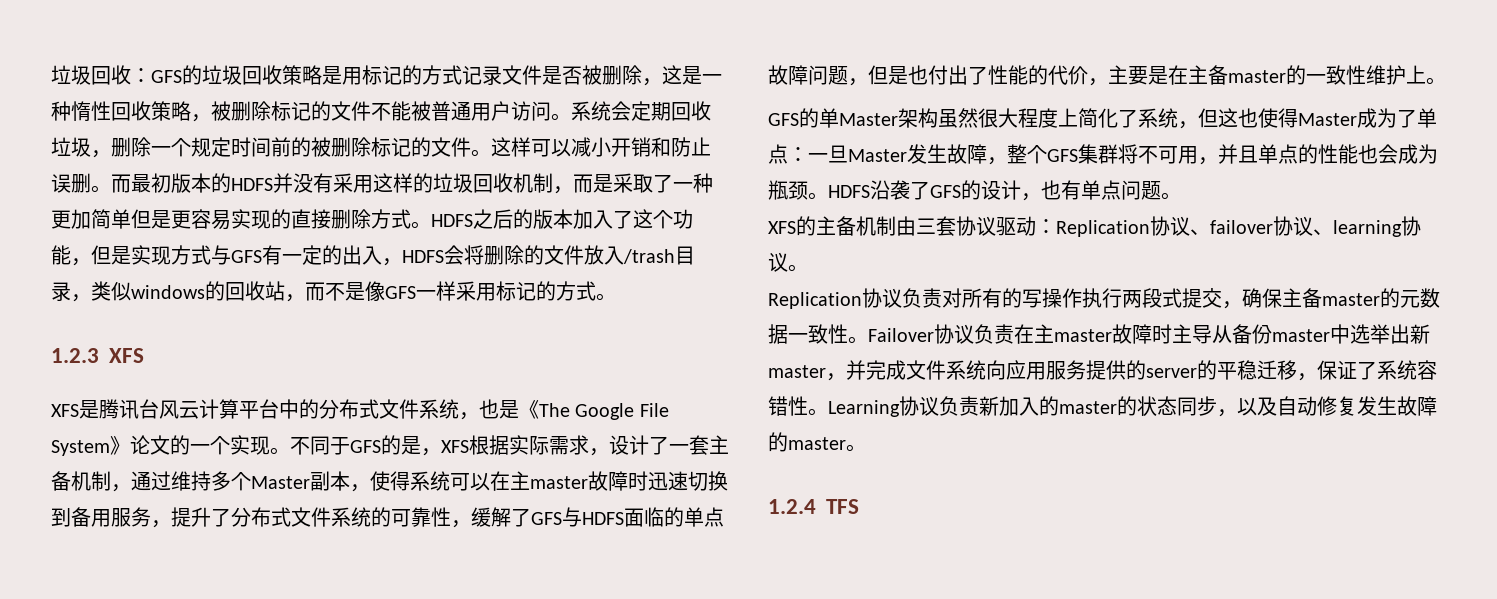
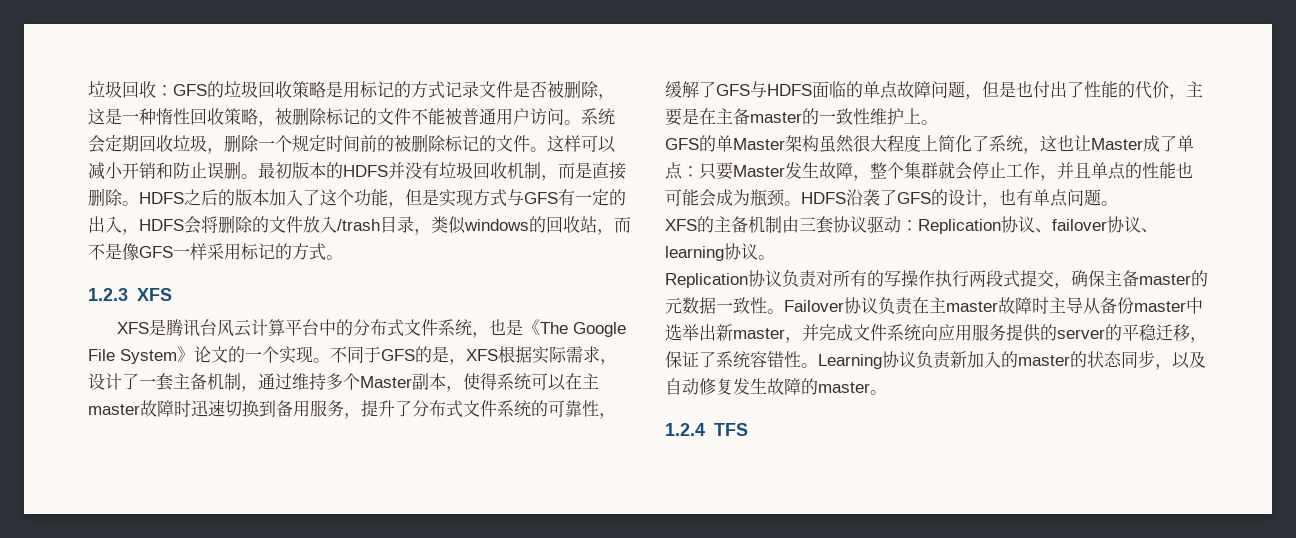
- 而最初版本的HDFS并没有采用这样的垃圾回收机制，而是采取了一种更加简单但是更容易实现的直接删除方式。
+ 最初版本的HDFS并没有垃圾回收机制，而是直接删除。
- GFS的单Master架构虽然很大程度上简化了系统，但这也使得Master成为了单点：一旦Master发生故障，整个GFS集群将不可用，并且单点的性能也会成为瓶颈。
+ GFS的单Master架构虽然很大程度上简化了系统，这也让Master成了单点：只要Master发生故障，整个集群就会停止工作，并且单点的性能也可能会成为瓶颈。

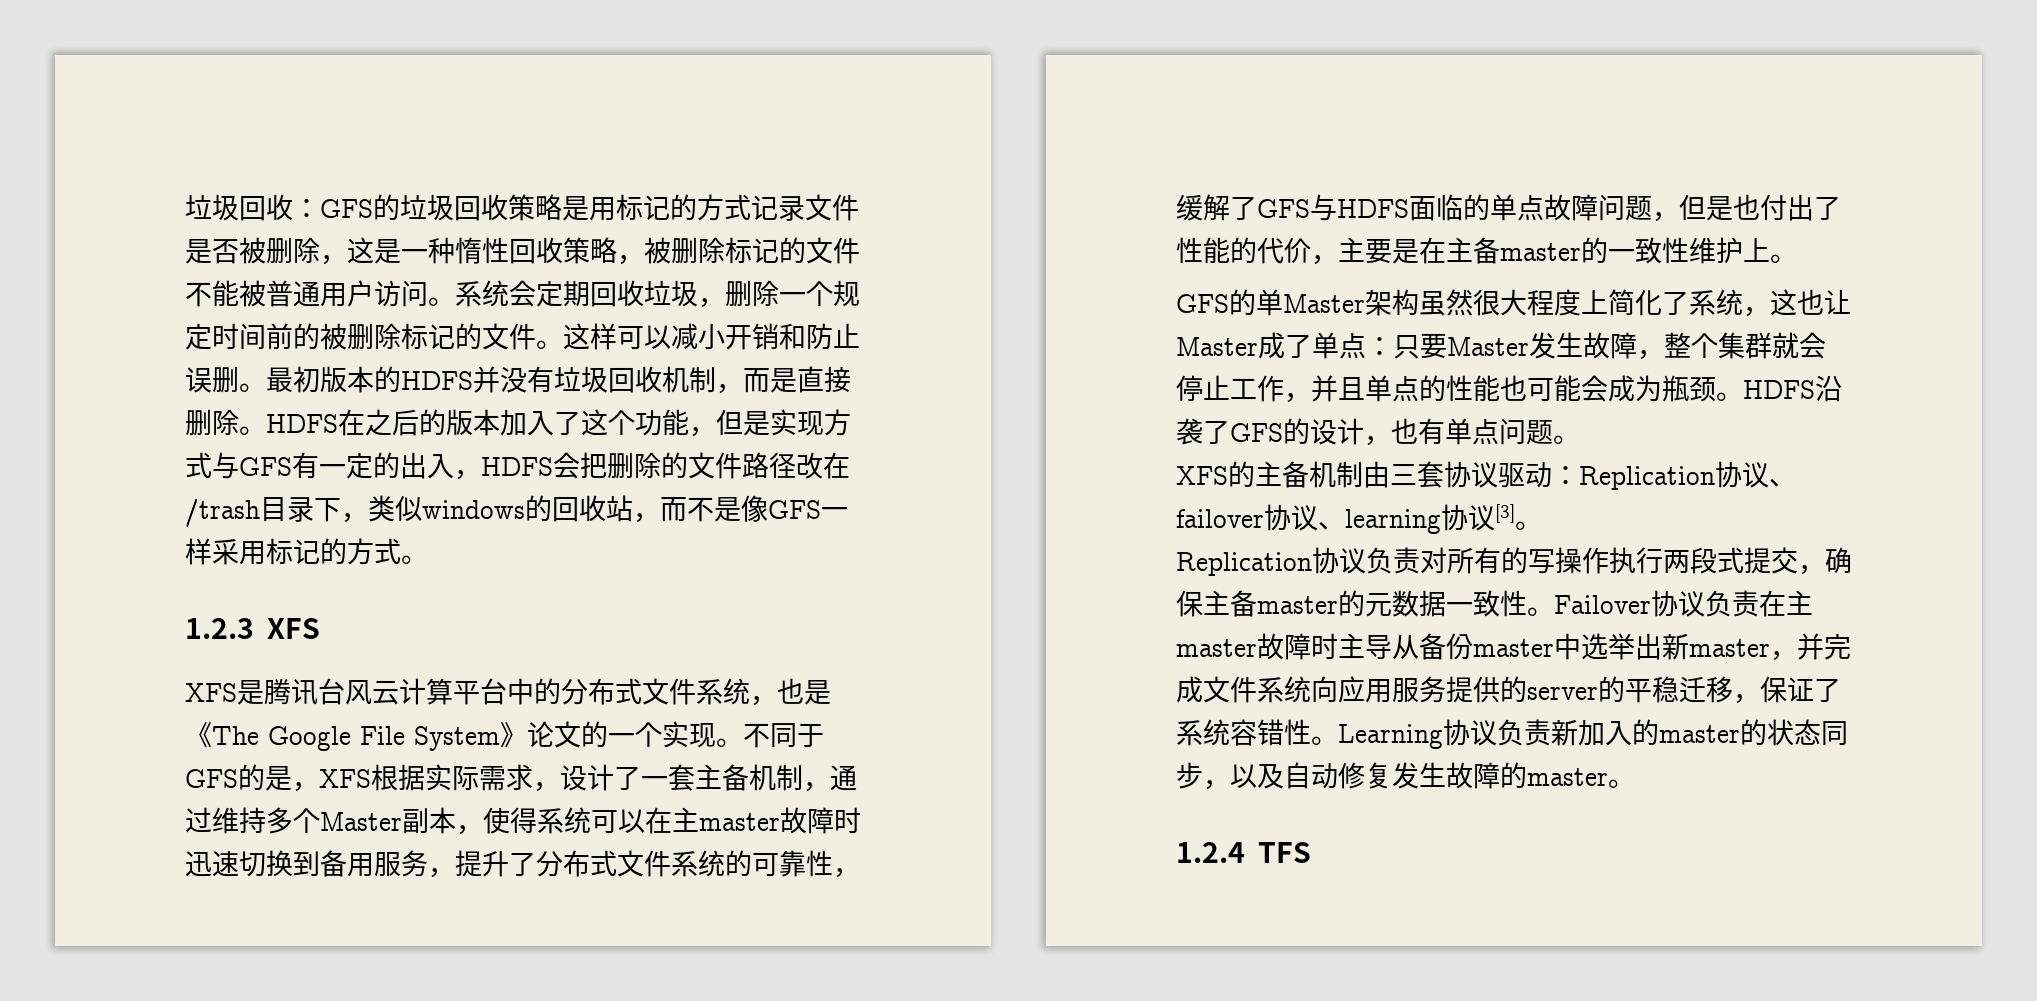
- HDFS之后的版本加入了这个功能，但是实现方式与GFS有一定的出入，HDFS会将删除的文件放入/trash目录，类似windows的回收站，而不是像GFS一样采用标记的方式。
+ HDFS在之后的版本加入了这个功能，但是实现方式与GFS有一定的出入，HDFS会把删除的文件路径改在/trash目录下，类似windows的回收站，而不是像GFS一样采用标记的方式。
- XFS的主备机制由三套协议驱动：Replication协议、failover协议、learning协议。
+ XFS的主备机制由三套协议驱动：Replication协议、failover协议、learning协议[3]。

